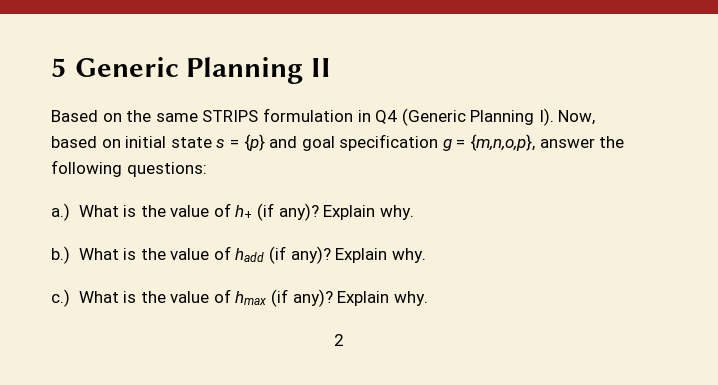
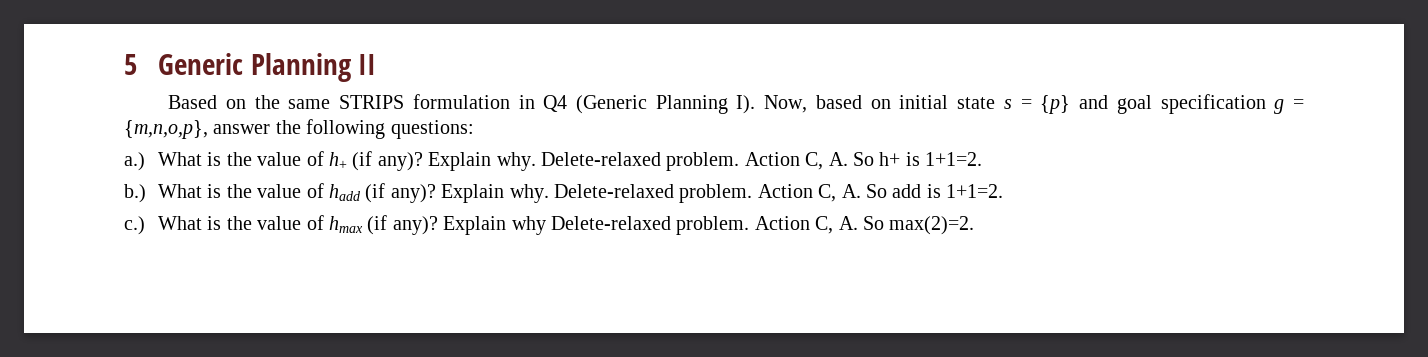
+ Delete-relaxed problem. Action C, A. So h+ is 1+1=2.
+ Delete-relaxed problem. Action C, A. So add is 1+1=2.
- What is the value of hmax (if any)? Explain why.
- 2
+ What is the value of hmax (if any)? Explain why Delete-relaxed problem. Action C, A. So max(2)=2.

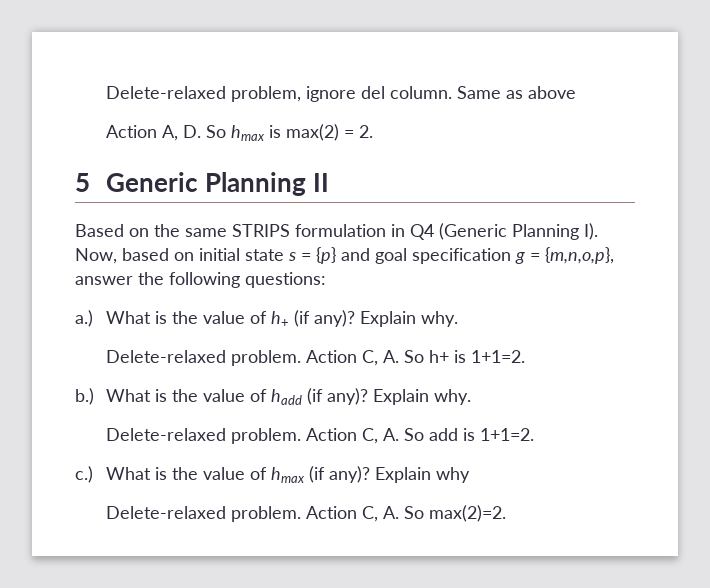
+ Delete-relaxed problem, ignore del column. Same as above
+ Action A, D. So hmax is max(2) = 2.
- What is the value of h+ (if any)? Explain why. Delete-relaxed problem.
+ What is the value of h+ (if any)? Explain why.
+ Delete-relaxed problem.
- What is the value of hadd (if any)? Explain why. Delete-relaxed problem.
+ What is the value of hadd (if any)? Explain why.
+ Delete-relaxed problem.
- Explain why Delete-relaxed problem.
+ Explain why
+ Delete-relaxed problem.

